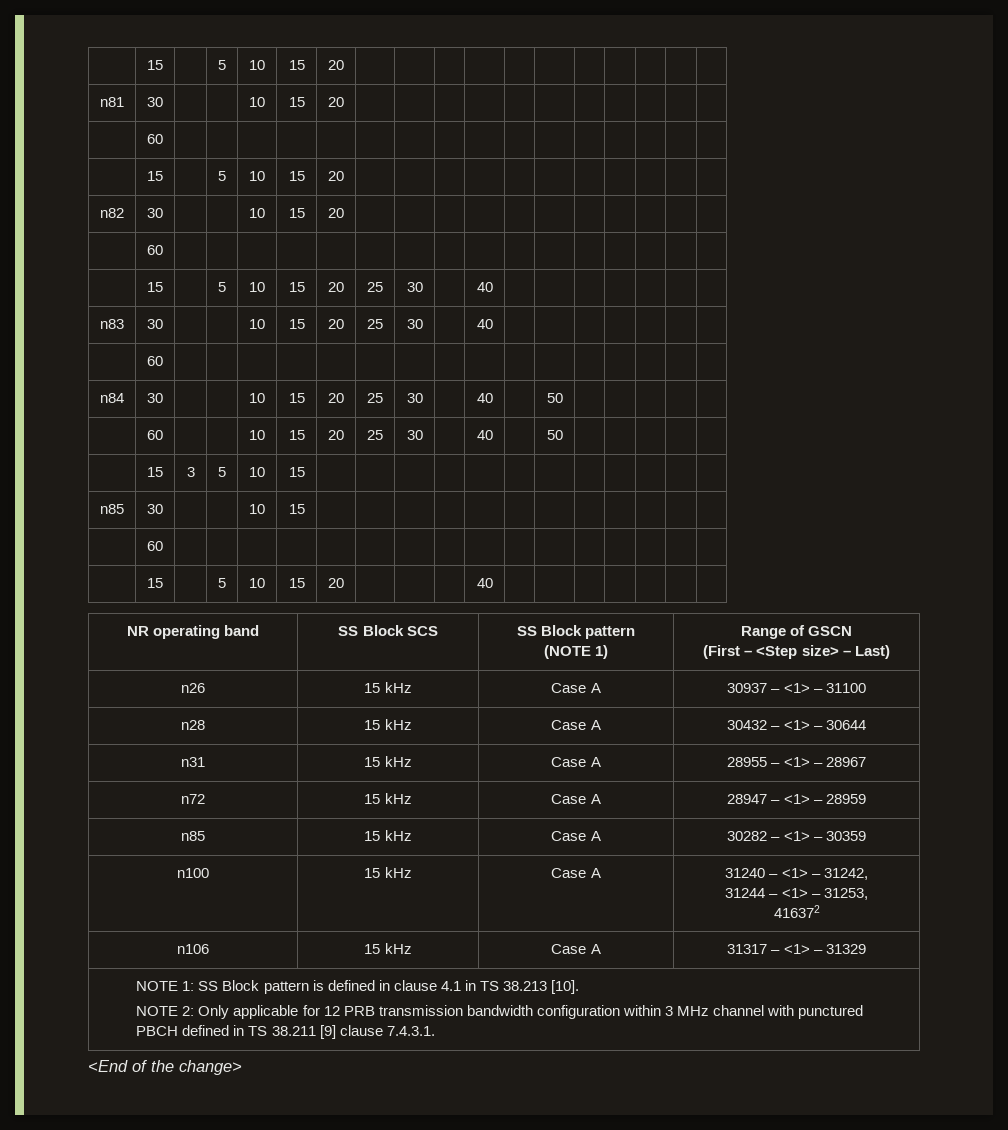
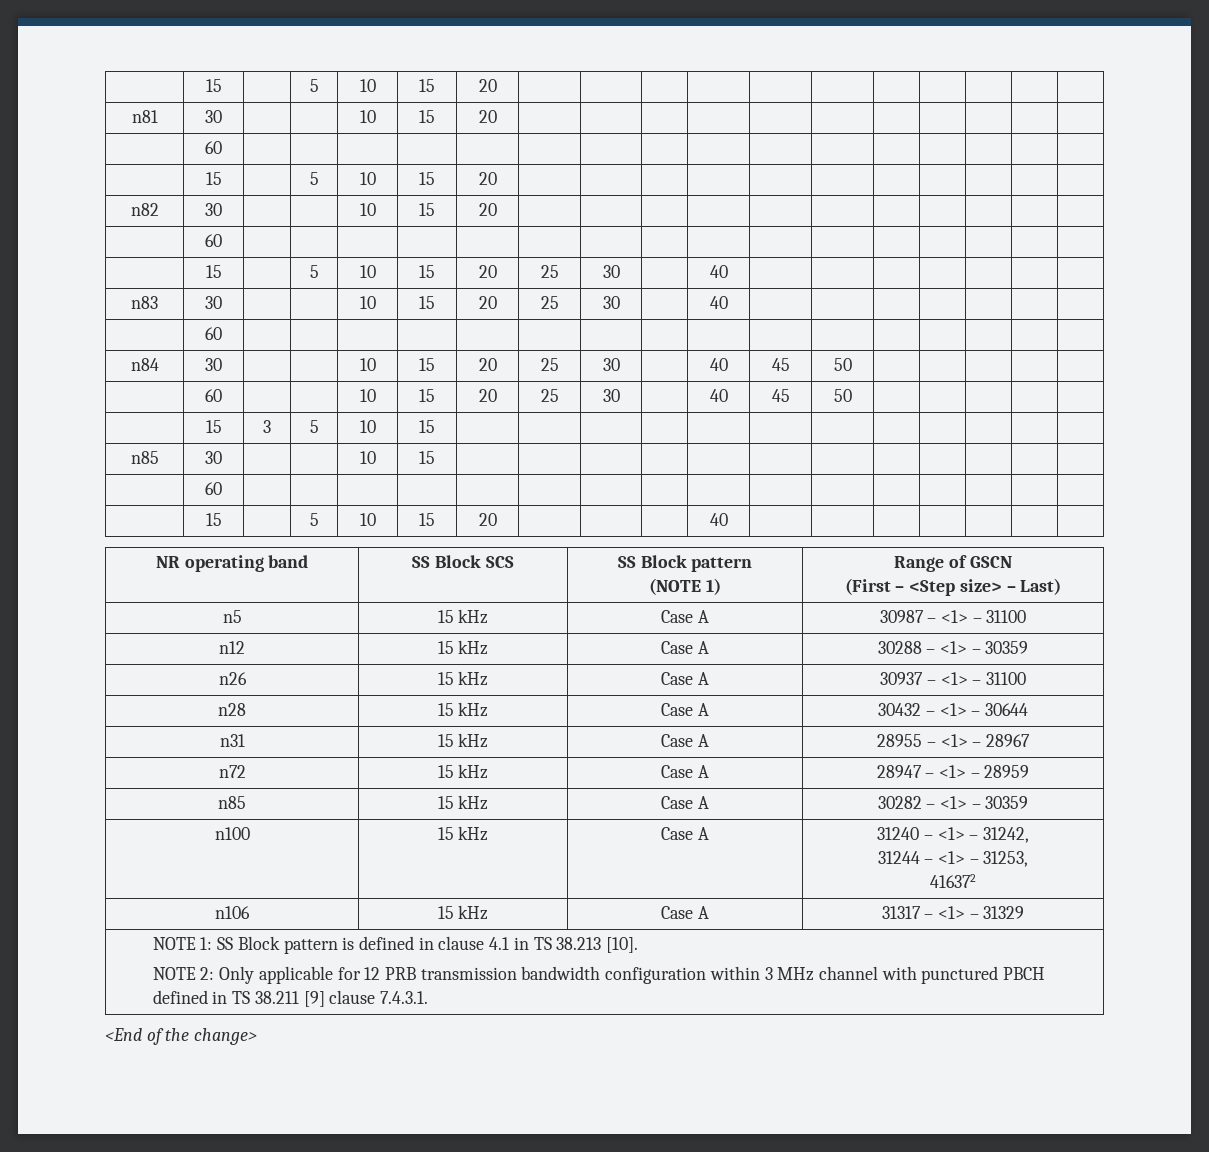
- n84 | 30 | | | 10 | 15 | 20 | 25 | 30 | | 40 | | 50 | | | | |
+ n84 | 30 | | | 10 | 15 | 20 | 25 | 30 | | 40 | 45 | 50 | | | | |
- | 60 | | | 10 | 15 | 20 | 25 | 30 | | 40 | | 50 | | | | |
+ | 60 | | | 10 | 15 | 20 | 25 | 30 | | 40 | 45 | 50 | | | | |
+ n5 | 15 kHz | Case A | 30987 – <1> – 31100
+ n12 | 15 kHz | Case A | 30288 – <1> – 30359

